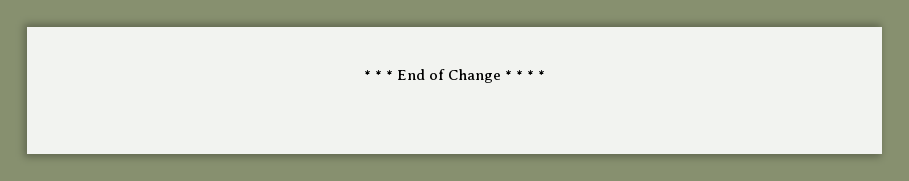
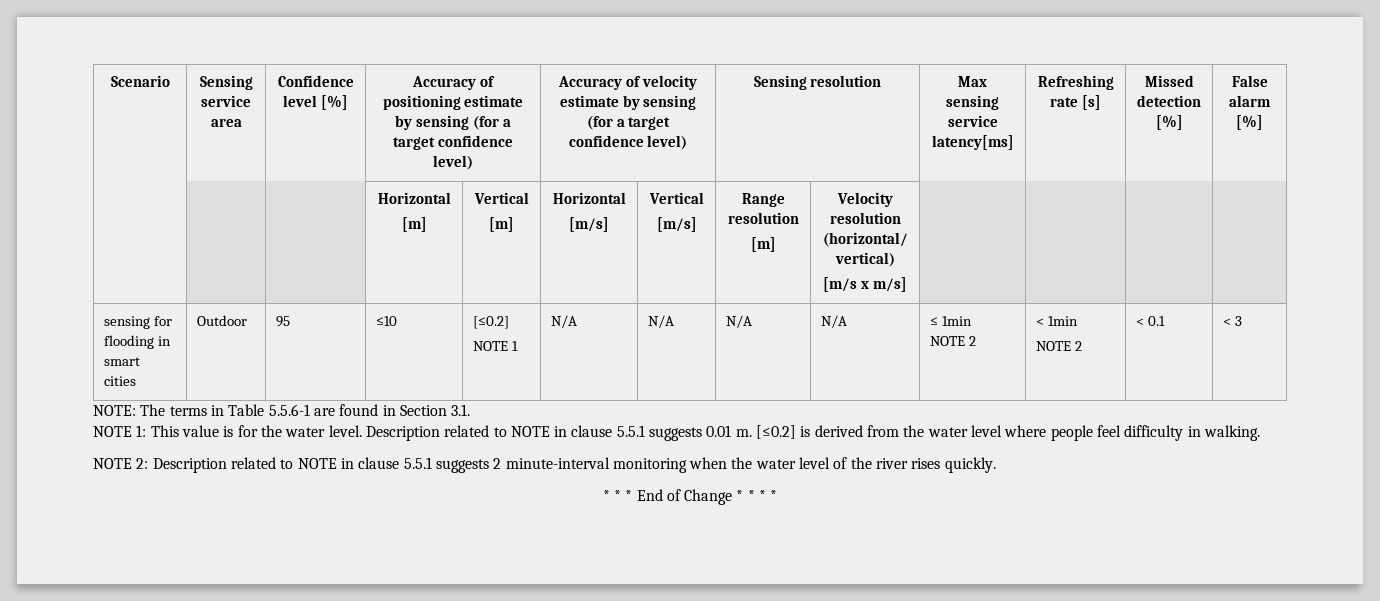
+ Scenario | Sensing service area | Confidence level [%] | Accuracy of positioning estimate by sensing (for a target confidence level) | Accuracy of velocity estimate by sensing (for a target confidence level) | Sensing resolution | Max sensing service latency[ms] | Refreshing rate [s] | Missed detection [%] | False alarm [%]
+ | | | Horizontal
+ [m] | Vertical
+ [m] | Horizontal
+ [m/s] | Vertical
+ [m/s] | Range resolution
+ [m] | Velocity resolution (horizontal/ vertical)
+ [m/s x m/s] | | | |
+ sensing for flooding in smart cities | Outdoor | 95 | ≤10 | [≤0.2]
+ NOTE 1 | N/A | N/A | N/A | N/A | ≤ 1min
+ NOTE 2 | < 1min
+ NOTE 2 | < 0.1 | < 3
+ NOTE: The terms in Table 5.5.6-1 are found in Section 3.1.
+ NOTE 1: This value is for the water level. Description related to NOTE in clause 5.5.1 suggests 0.01 m. [≤0.2] is derived from the water level where people feel difficulty in walking.
+ NOTE 2: Description related to NOTE in clause 5.5.1 suggests 2 minute-interval monitoring when the water level of the river rises quickly.

